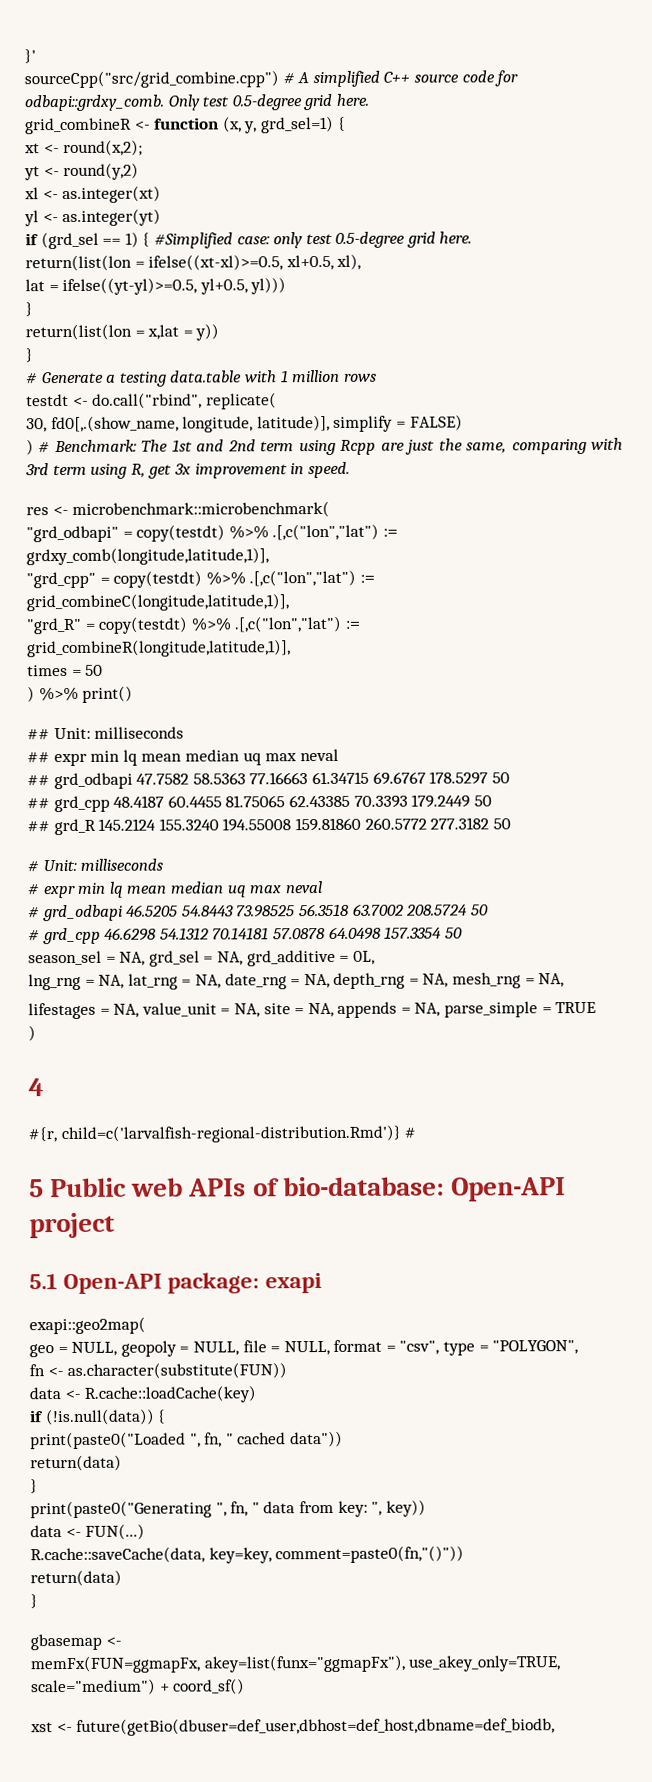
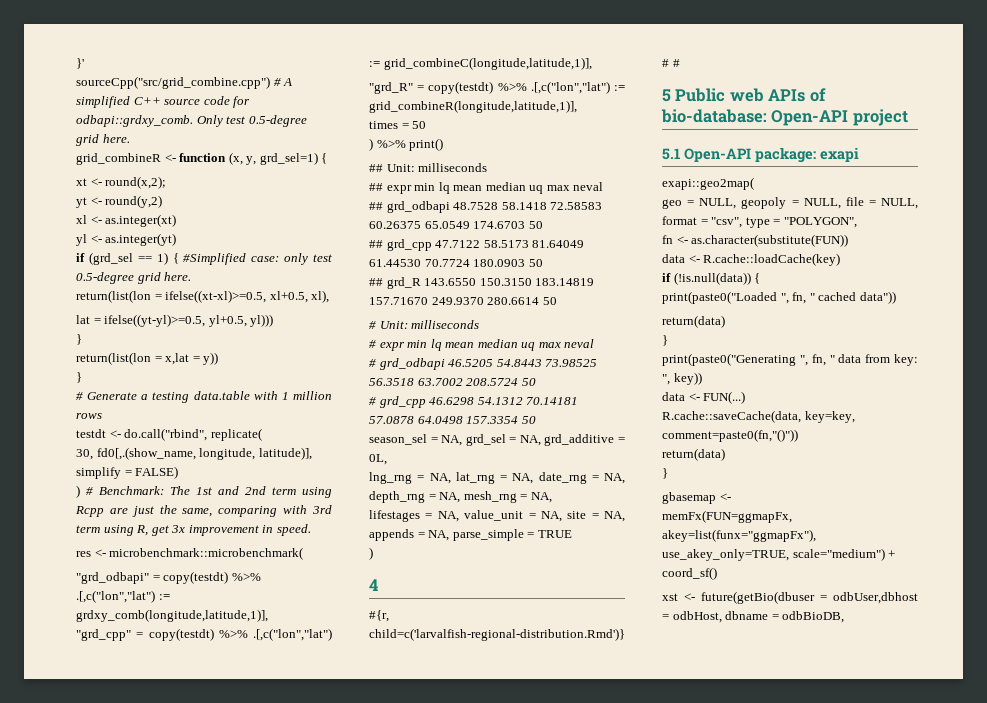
- ## grd_odbapi 47.7582 58.5363 77.16663 61.34715 69.6767 178.5297 50
- ## grd_cpp 48.4187 60.4455 81.75065 62.43385 70.3393 179.2449 50
- ## grd_R 145.2124 155.3240 194.55008 159.81860 260.5772 277.3182 50
+ ## grd_odbapi 48.7528 58.1418 72.58583 60.26375 65.0549 174.6703 50
+ ## grd_cpp 47.7122 58.5173 81.64049 61.44530 70.7724 180.0903 50
+ ## grd_R 143.6550 150.3150 183.14819 157.71670 249.9370 280.6614 50
- #{r, child=c('larvalfish-regional-distribution.Rmd')} #
+ #{r, child=c('larvalfish-regional-distribution.Rmd')} # #
- xst <- future(getBio(dbuser=def_user,dbhost=def_host,dbname=def_biodb,
+ xst <- future(getBio(dbuser = odbUser,dbhost = odbHost, dbname = odbBioDB,

